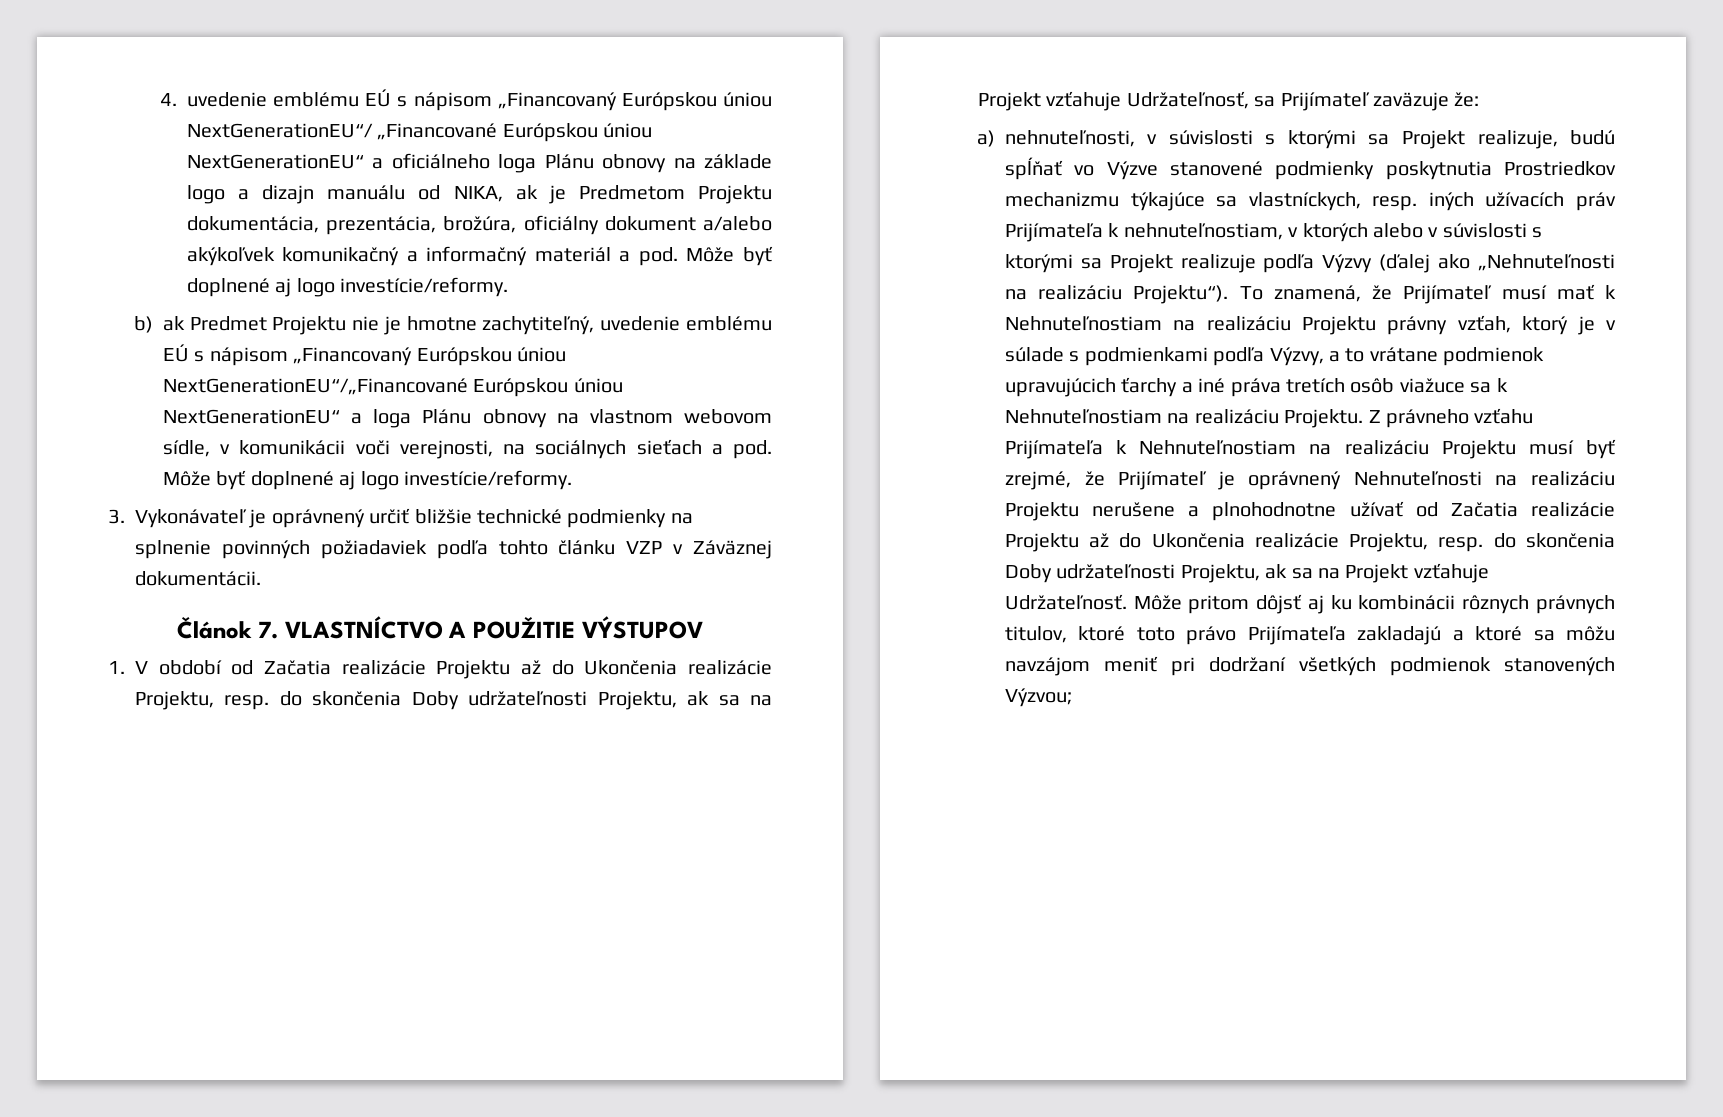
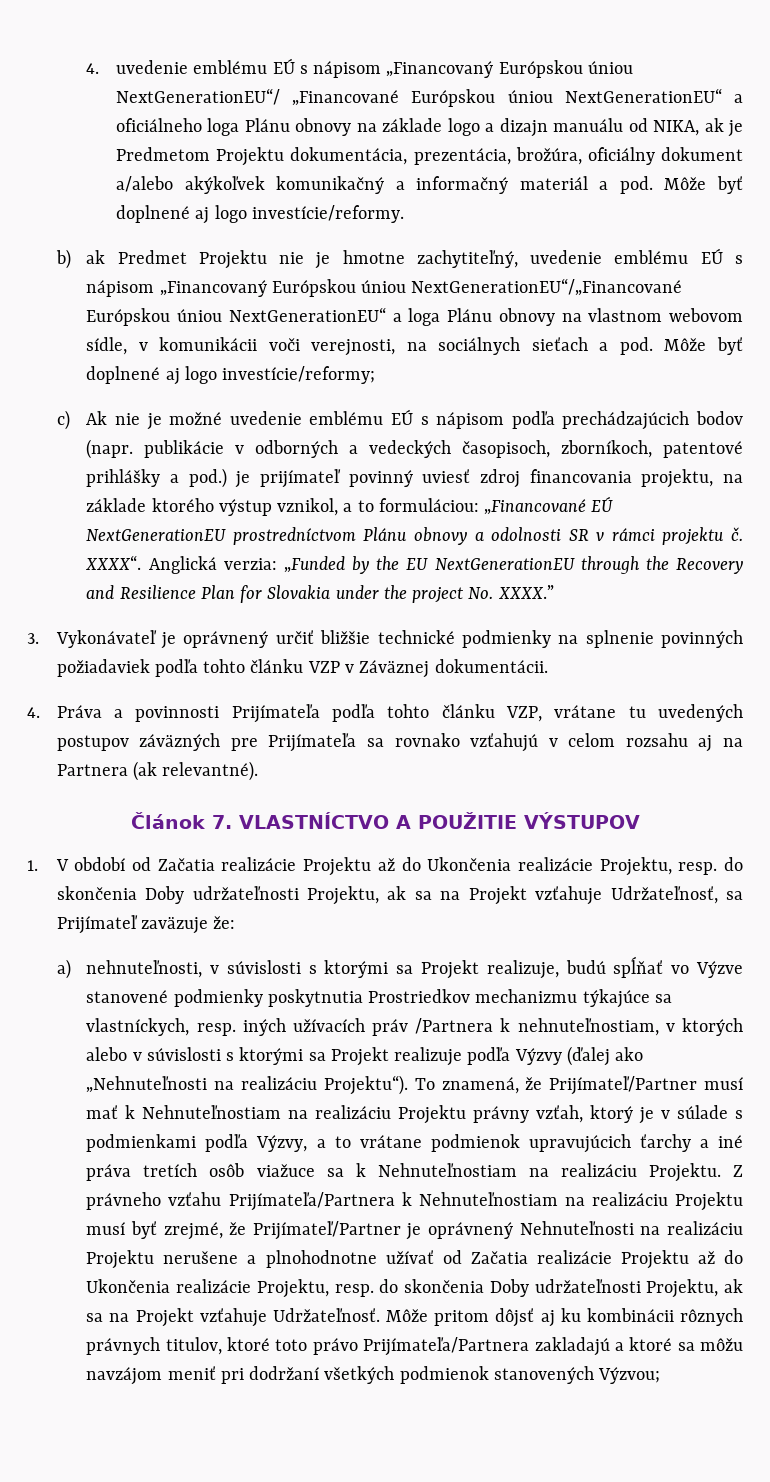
- b) ak Predmet Projektu nie je hmotne zachytiteľný, uvedenie emblému EÚ s nápisom „Financovaný Európskou úniou NextGenerationEU“/„Financované Európskou úniou NextGenerationEU“ a loga Plánu obnovy na vlastnom webovom sídle, v komunikácii voči verejnosti, na sociálnych sieťach a pod. Môže byť doplnené aj logo investície/reformy.
+ b) ak Predmet Projektu nie je hmotne zachytiteľný, uvedenie emblému EÚ s nápisom „Financovaný Európskou úniou NextGenerationEU“/„Financované Európskou úniou NextGenerationEU“ a loga Plánu obnovy na vlastnom webovom sídle, v komunikácii voči verejnosti, na sociálnych sieťach a pod. Môže byť doplnené aj logo investície/reformy;
+ c) Ak nie je možné uvedenie emblému EÚ s nápisom podľa prechádzajúcich bodov (napr. publikácie v odborných a vedeckých časopisoch, zborníkoch, patentové prihlášky a pod.) je prijímateľ povinný uviesť zdroj financovania projektu, na základe ktorého výstup vznikol, a to formuláciou: „Financované EÚ NextGenerationEU prostredníctvom Plánu obnovy a odolnosti SR v rámci projektu č. XXXX“. Anglická verzia: „Funded by the EU NextGenerationEU through the Recovery and Resilience Plan for Slovakia under the project No. XXXX.”
+ 4. Práva a povinnosti Prijímateľa podľa tohto článku VZP, vrátane tu uvedených postupov záväzných pre Prijímateľa sa rovnako vzťahujú v celom rozsahu aj na Partnera (ak relevantné).
- a) nehnuteľnosti, v súvislosti s ktorými sa Projekt realizuje, budú spĺňať vo Výzve stanovené podmienky poskytnutia Prostriedkov mechanizmu týkajúce sa vlastníckych, resp. iných užívacích práv Prijímateľa k nehnuteľnostiam, v ktorých alebo v súvislosti s ktorými sa Projekt realizuje podľa Výzvy (ďalej ako „Nehnuteľnosti na realizáciu Projektu“).
+ a) nehnuteľnosti, v súvislosti s ktorými sa Projekt realizuje, budú spĺňať vo Výzve stanovené podmienky poskytnutia Prostriedkov mechanizmu týkajúce sa vlastníckych, resp. iných užívacích práv /Partnera k nehnuteľnostiam, v ktorých alebo v súvislosti s ktorými sa Projekt realizuje podľa Výzvy (ďalej ako „Nehnuteľnosti na realizáciu Projektu“).
- To znamená, že Prijímateľ musí mať k Nehnuteľnostiam na realizáciu Projektu právny vzťah, ktorý je v súlade s podmienkami podľa Výzvy, a to vrátane podmienok upravujúcich ťarchy a iné práva tretích osôb viažuce sa k Nehnuteľnostiam na realizáciu Projektu.
+ To znamená, že Prijímateľ/Partner musí mať k Nehnuteľnostiam na realizáciu Projektu právny vzťah, ktorý je v súlade s podmienkami podľa Výzvy, a to vrátane podmienok upravujúcich ťarchy a iné práva tretích osôb viažuce sa k Nehnuteľnostiam na realizáciu Projektu.
- Z právneho vzťahu Prijímateľa k Nehnuteľnostiam na realizáciu Projektu musí byť zrejmé, že Prijímateľ je oprávnený Nehnuteľnosti na realizáciu Projektu nerušene a plnohodnotne užívať od Začatia realizácie Projektu až do Ukončenia realizácie Projektu, resp. do skončenia Doby udržateľnosti Projektu, ak sa na Projekt vzťahuje Udržateľnosť.
+ Z právneho vzťahu Prijímateľa/Partnera k Nehnuteľnostiam na realizáciu Projektu musí byť zrejmé, že Prijímateľ/Partner je oprávnený Nehnuteľnosti na realizáciu Projektu nerušene a plnohodnotne užívať od Začatia realizácie Projektu až do Ukončenia realizácie Projektu, resp. do skončenia Doby udržateľnosti Projektu, ak sa na Projekt vzťahuje Udržateľnosť.
- Môže pritom dôjsť aj ku kombinácii rôznych právnych titulov, ktoré toto právo Prijímateľa zakladajú a ktoré sa môžu navzájom meniť pri dodržaní všetkých podmienok stanovených Výzvou;
+ Môže pritom dôjsť aj ku kombinácii rôznych právnych titulov, ktoré toto právo Prijímateľa/Partnera zakladajú a ktoré sa môžu navzájom meniť pri dodržaní všetkých podmienok stanovených Výzvou;

